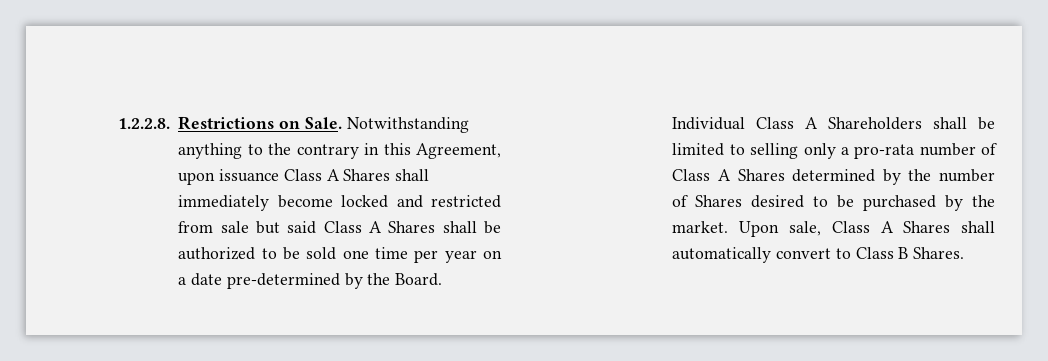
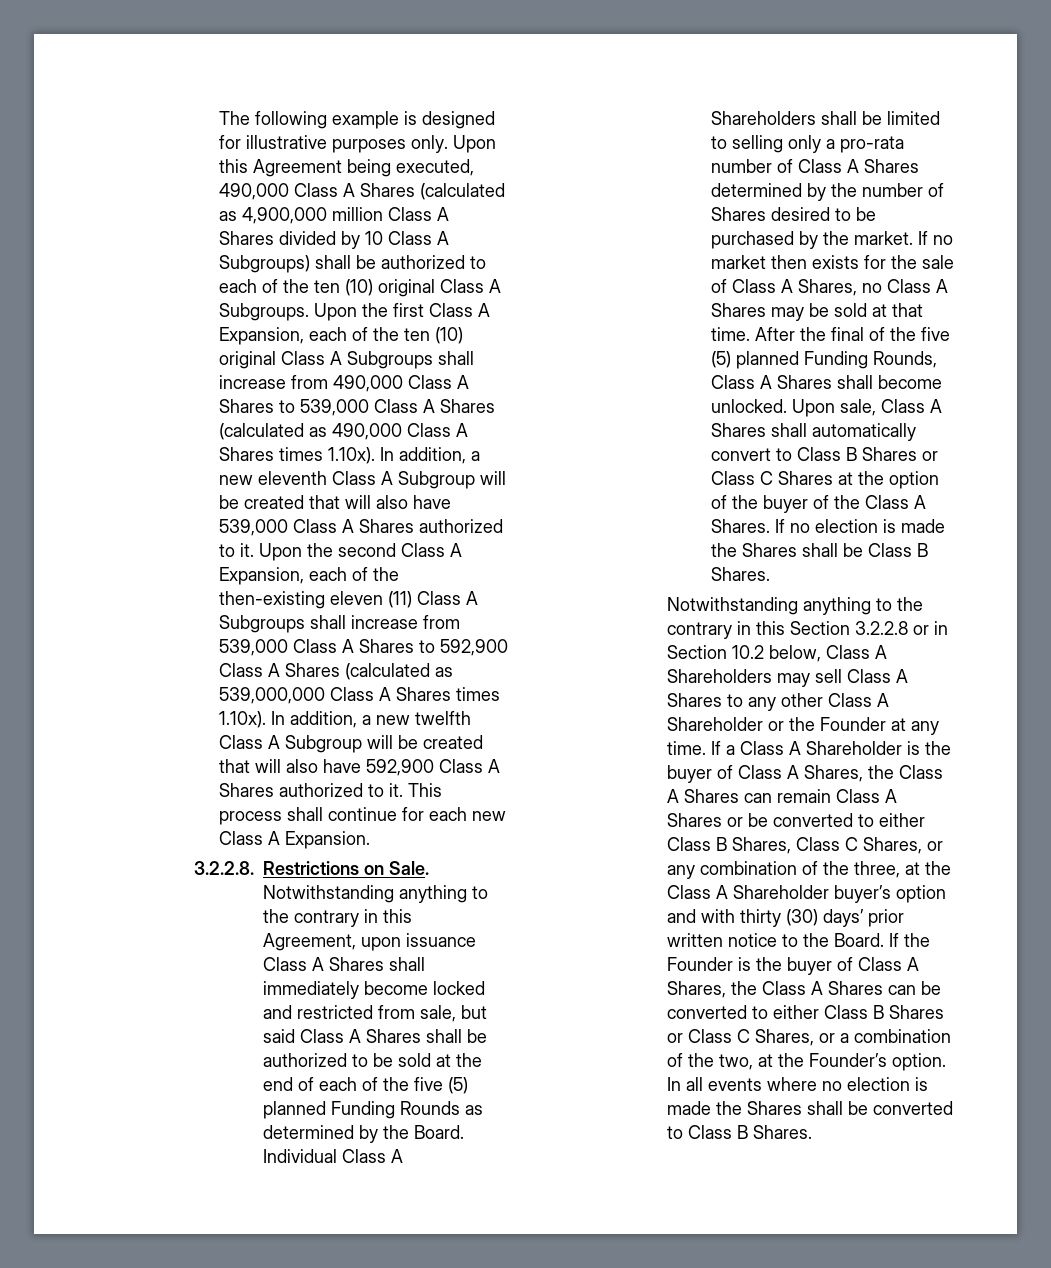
- 1.2.2.8. Restrictions on Sale.
+ The following example is designed for illustrative purposes only. Upon this Agreement being executed, 490,000 Class A Shares (calculated as 4,900,000 million Class A Shares divided by 10 Class A Subgroups) shall be authorized to each of the ten (10) original Class A Subgroups. Upon the first Class A Expansion, each of the ten (10) original Class A Subgroups shall increase from 490,000 Class A Shares to 539,000 Class A Shares (calculated as 490,000 Class A Shares times 1.10x). In addition, a new eleventh Class A Subgroup will be created that will also have 539,000 Class A Shares authorized to it. Upon the second Class A Expansion, each of the then-existing eleven (11) Class A Subgroups shall increase from 539,000 Class A Shares to 592,900 Class A Shares (calculated as 539,000,000 Class A Shares times 1.10x). In addition, a new twelfth Class A Subgroup will be created that will also have 592,900 Class A Shares authorized to it. This process shall continue for each new Class A Expansion.
+ 3.2.2.8. Restrictions on Sale.
- Notwithstanding anything to the contrary in this Agreement, upon issuance Class A Shares shall immediately become locked and restricted from sale but said Class A Shares shall be authorized to be sold one time per year on a date pre-determined by the Board.
+ Notwithstanding anything to the contrary in this Agreement, upon issuance Class A Shares shall immediately become locked and restricted from sale, but said Class A Shares shall be authorized to be sold at the end of each of the five (5) planned Funding Rounds as determined by the Board.
+ If no market then exists for the sale of Class A Shares, no Class A Shares may be sold at that time. After the final of the five (5) planned Funding Rounds, Class A Shares shall become unlocked.
- Upon sale, Class A Shares shall automatically convert to Class B Shares.
+ Upon sale, Class A Shares shall automatically convert to Class B Shares or Class C Shares at the option of the buyer of the Class A Shares. If no election is made the Shares shall be Class B Shares.
+ Notwithstanding anything to the contrary in this Section 3.2.2.8 or in Section 10.2 below, Class A Shareholders may sell Class A Shares to any other Class A Shareholder or the Founder at any time. If a Class A Shareholder is the buyer of Class A Shares, the Class A Shares can remain Class A Shares or be converted to either Class B Shares, Class C Shares, or any combination of the three, at the Class A Shareholder buyer’s option and with thirty (30) days’ prior written notice to the Board. If the Founder is the buyer of Class A Shares, the Class A Shares can be converted to either Class B Shares or Class C Shares, or a combination of the two, at the Founder’s option. In all events where no election is made the Shares shall be converted to Class B Shares.

